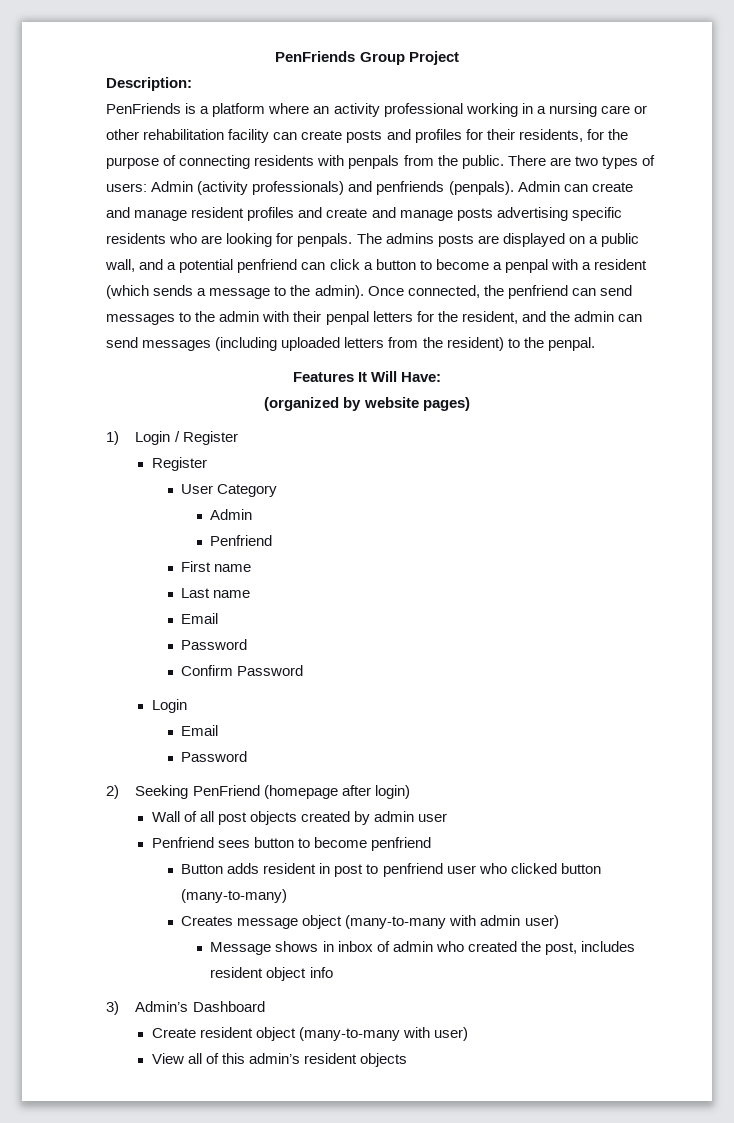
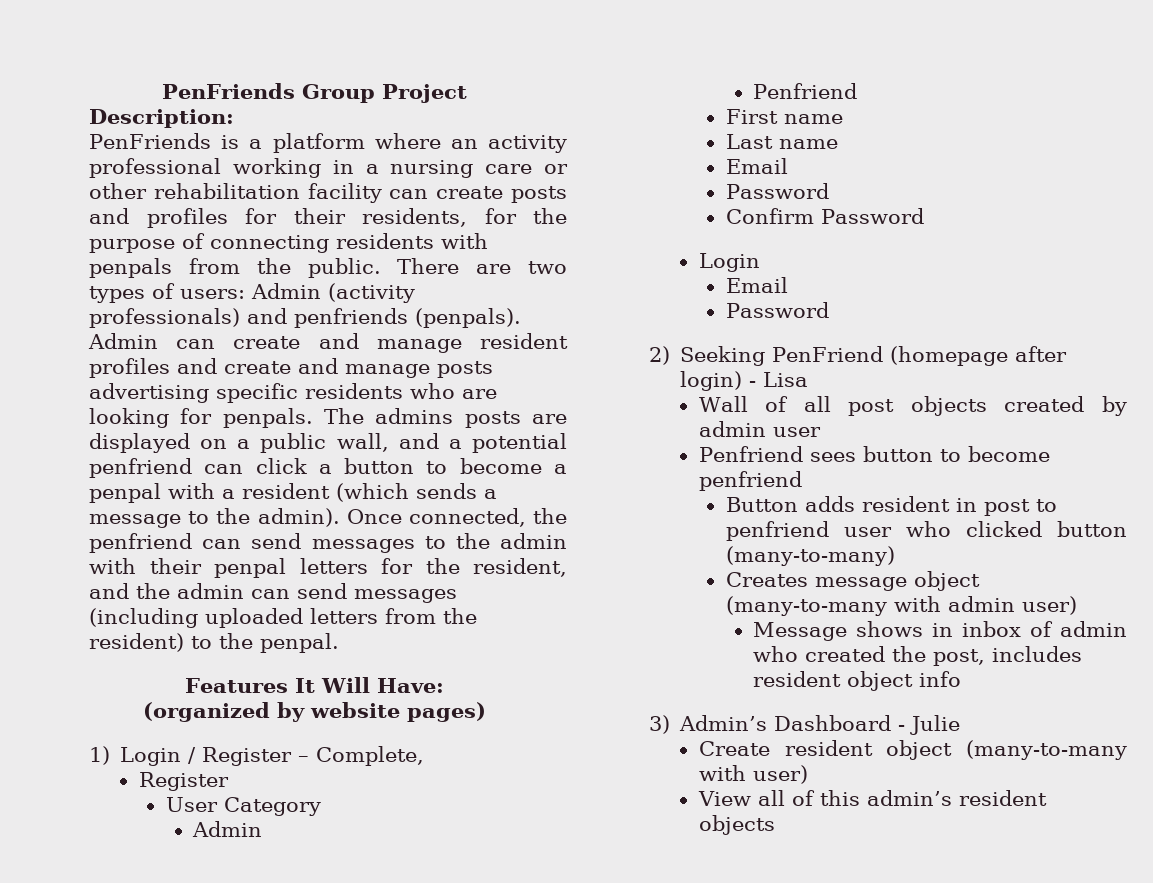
- 1) Login / Register
+ 1) Login / Register – Complete,
- 2) Seeking PenFriend (homepage after login)
+ 2) Seeking PenFriend (homepage after login) - Lisa
- 3) Admin’s Dashboard
+ 3) Admin’s Dashboard - Julie

